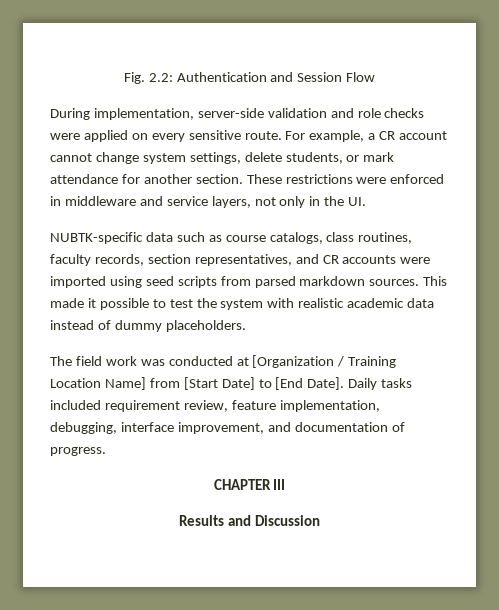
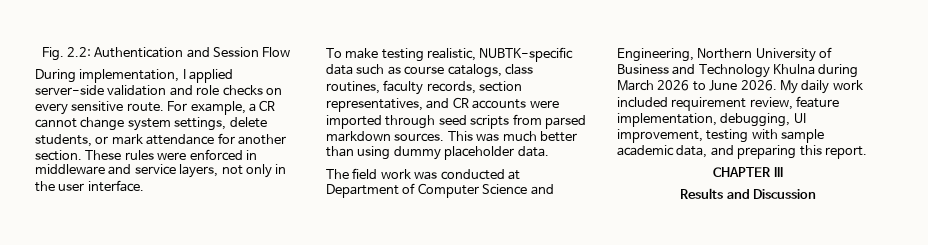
- During implementation, server-side validation and role checks were applied on every sensitive route.
+ During implementation, I applied server-side validation and role checks on every sensitive route.
- For example, a CR account cannot change system settings, delete students, or mark attendance for another section.
+ For example, a CR cannot change system settings, delete students, or mark attendance for another section.
- These restrictions were enforced in middleware and service layers, not only in the UI.
- NUBTK-specific data such as course catalogs, class routines, faculty records, section representatives, and CR accounts were imported using seed scripts from parsed markdown sources.
+ These rules were enforced in middleware and service layers, not only in the user interface.
+ To make testing realistic, NUBTK-specific data such as course catalogs, class routines, faculty records, section representatives, and CR accounts were imported through seed scripts from parsed markdown sources.
- This made it possible to test the system with realistic academic data instead of dummy placeholders.
+ This was much better than using dummy placeholder data.
- The field work was conducted at [Organization / Training Location Name] from [Start Date] to [End Date]. Daily tasks included requirement review, feature implementation, debugging, interface improvement, and documentation of progress.
+ The field work was conducted at Department of Computer Science and Engineering, Northern University of Business and Technology Khulna during March 2026 to June 2026. My daily work included requirement review, feature implementation, debugging, UI improvement, testing with sample academic data, and preparing this report.

